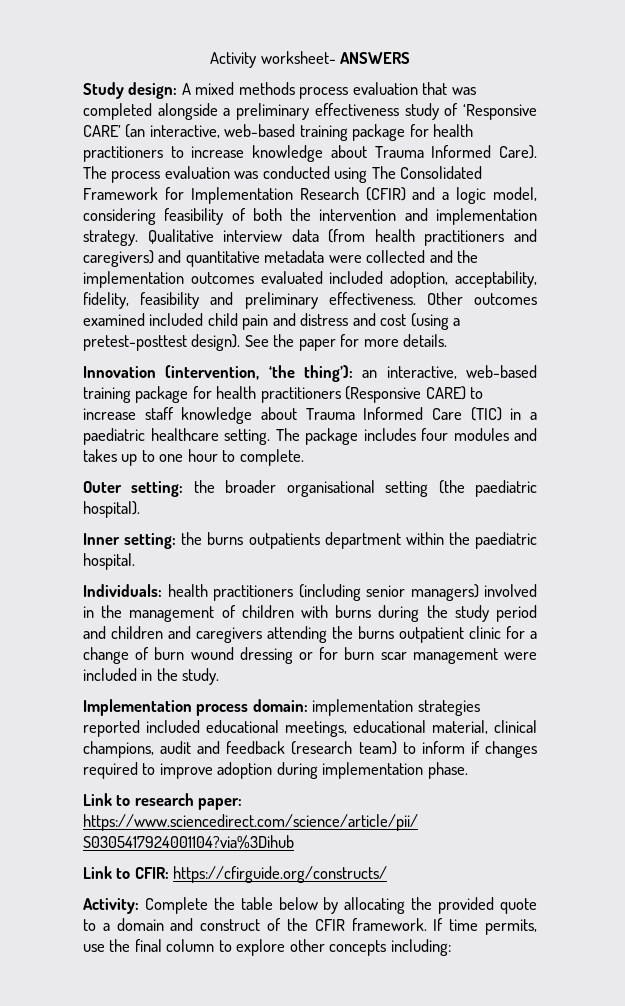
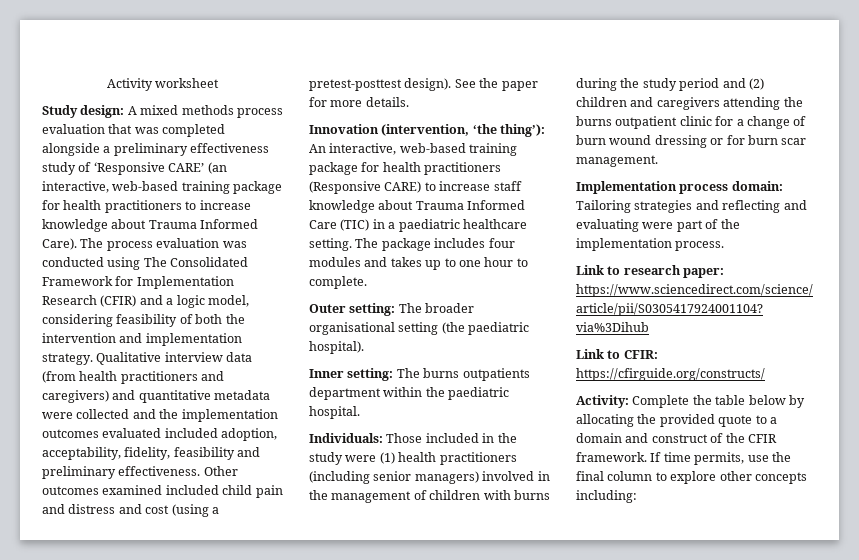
- Activity worksheet- ANSWERS
+ Activity worksheet
- Innovation (intervention, ‘the thing’): an interactive, web-based training package for health practitioners (Responsive CARE) to increase staff knowledge about Trauma Informed Care (TIC) in a paediatric healthcare setting.
+ Innovation (intervention, ‘the thing’): An interactive, web-based training package for health practitioners (Responsive CARE) to increase staff knowledge about Trauma Informed Care (TIC) in a paediatric healthcare setting.
- Outer setting: the broader organisational setting (the paediatric hospital).
+ Outer setting: The broader organisational setting (the paediatric hospital).
- Inner setting: the burns outpatients department within the paediatric hospital.
+ Inner setting: The burns outpatients department within the paediatric hospital.
- Individuals: health practitioners (including senior managers) involved in the management of children with burns during the study period and children and caregivers attending the burns outpatient clinic for a change of burn wound dressing or for burn scar management were included in the study.
- Implementation process domain: implementation strategies reported included educational meetings, educational material, clinical champions, audit and feedback (research team) to inform if changes required to improve adoption during implementation phase.
+ Individuals: Those included in the study were (1) health practitioners (including senior managers) involved in the management of children with burns during the study period and (2) children and caregivers attending the burns outpatient clinic for a change of burn wound dressing or for burn scar management.
+ Implementation process domain: Tailoring strategies and reflecting and evaluating were part of the implementation process.

